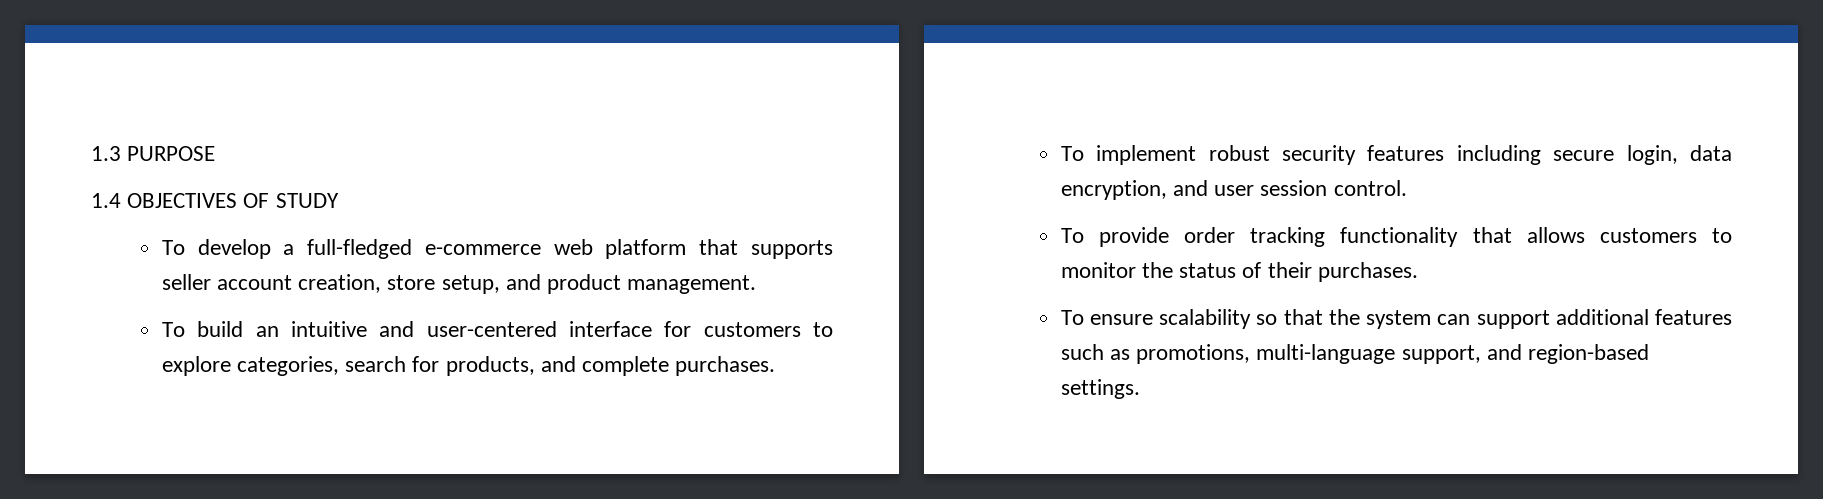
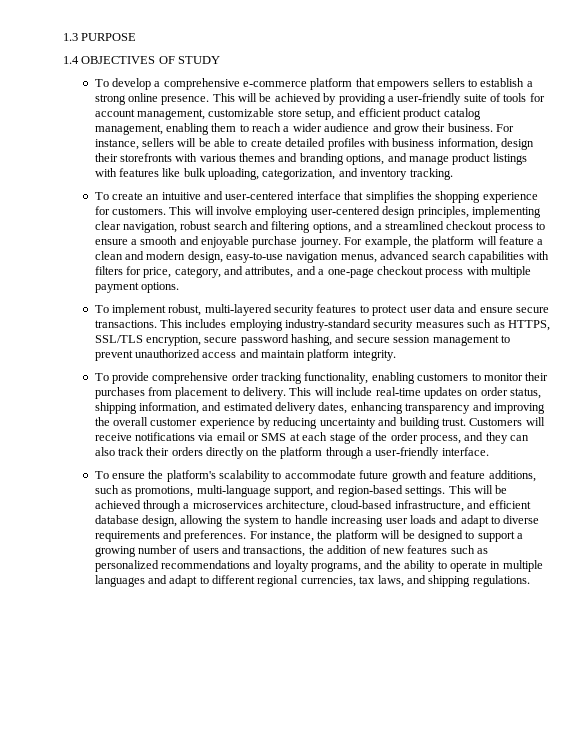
- To develop a full-fledged e-commerce web platform that supports seller account creation, store setup, and product management.
- To build an intuitive and user-centered interface for customers to explore categories, search for products, and complete purchases.
- To implement robust security features including secure login, data encryption, and user session control.
+ To develop a comprehensive e-commerce platform that empowers sellers to establish a strong online presence. This will be achieved by providing a user-friendly suite of tools for account management, customizable store setup, and efficient product catalog management, enabling them to reach a wider audience and grow their business. For instance, sellers will be able to create detailed profiles with business information, design their storefronts with various themes and branding options, and manage product listings with features like bulk uploading, categorization, and inventory tracking.
+ To create an intuitive and user-centered interface that simplifies the shopping experience for customers. This will involve employing user-centered design principles, implementing clear navigation, robust search and filtering options, and a streamlined checkout process to ensure a smooth and enjoyable purchase journey. For example, the platform will feature a clean and modern design, easy-to-use navigation menus, advanced search capabilities with filters for price, category, and attributes, and a one-page checkout process with multiple payment options.
+ To implement robust, multi-layered security features to protect user data and ensure secure transactions. This includes employing industry-standard security measures such as HTTPS, SSL/TLS encryption, secure password hashing, and secure session management to prevent unauthorized access and maintain platform integrity.
- To provide order tracking functionality that allows customers to monitor the status of their purchases.
- To ensure scalability so that the system can support additional features such as promotions, multi-language support, and region-based settings.
+ To provide comprehensive order tracking functionality, enabling customers to monitor their purchases from placement to delivery. This will include real-time updates on order status, shipping information, and estimated delivery dates, enhancing transparency and improving the overall customer experience by reducing uncertainty and building trust. Customers will receive notifications via email or SMS at each stage of the order process, and they can also track their orders directly on the platform through a user-friendly interface.
+ To ensure the platform's scalability to accommodate future growth and feature additions, such as promotions, multi-language support, and region-based settings.
+ This will be achieved through a microservices architecture, cloud-based infrastructure, and efficient database design, allowing the system to handle increasing user loads and adapt to diverse requirements and preferences. For instance, the platform will be designed to support a growing number of users and transactions, the addition of new features such as personalized recommendations and loyalty programs, and the ability to operate in multiple languages and adapt to different regional currencies, tax laws, and shipping regulations.

